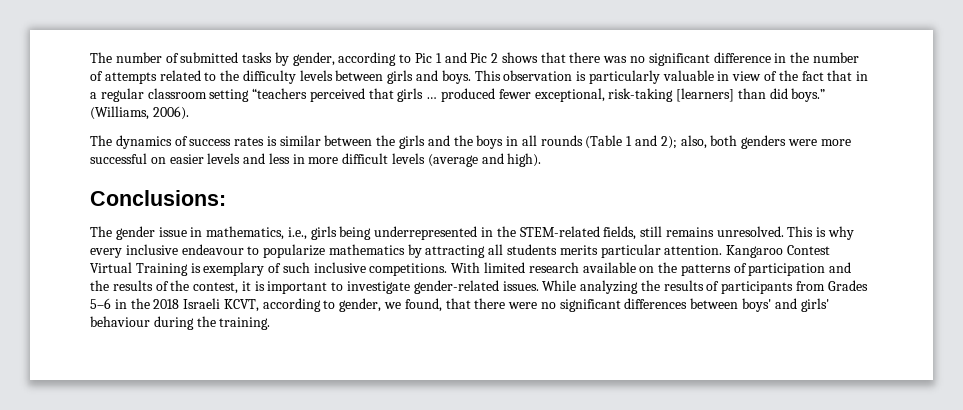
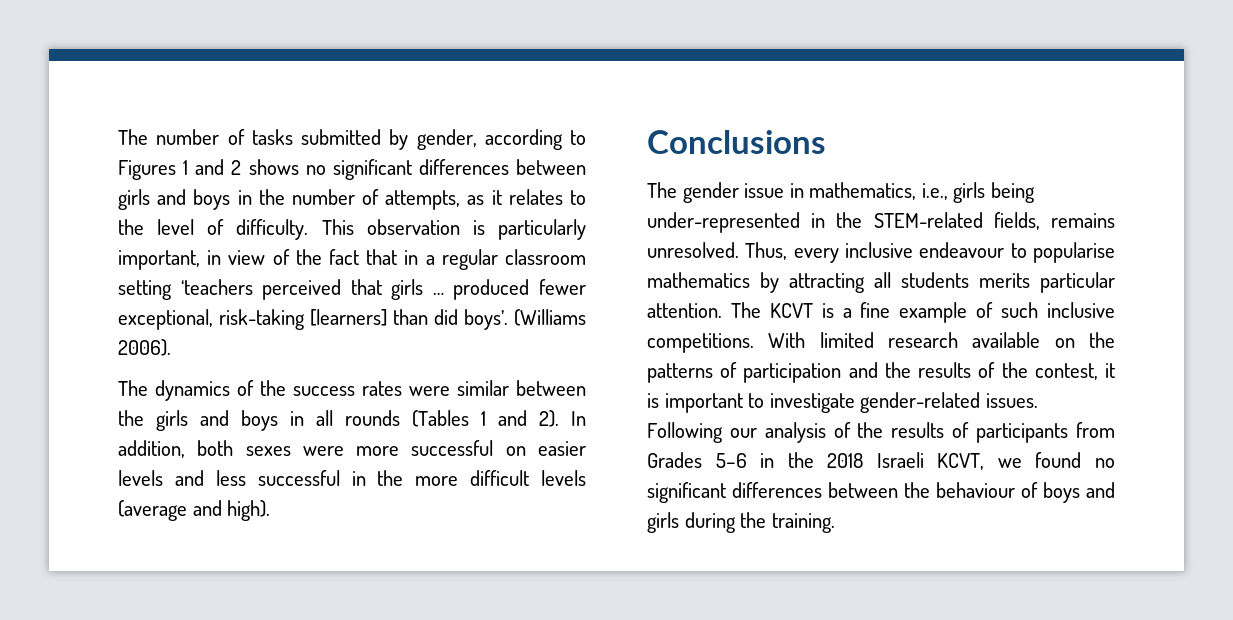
- The number of submitted tasks by gender, according to Pic 1 and Pic 2 shows that there was no significant difference in the number of attempts related to the difficulty levels between girls and boys.
+ The number of tasks submitted by gender, according to Figures 1 and 2 shows no significant differences between girls and boys in the number of attempts, as it relates to the level of difficulty.
- This observation is particularly valuable in view of the fact that in a regular classroom setting “teachers perceived that girls … produced fewer exceptional, risk-taking [learners] than did boys.” (Williams, 2006).
+ This observation is particularly important, in view of the fact that in a regular classroom setting ‘teachers perceived that girls … produced fewer exceptional, risk-taking [learners] than did boys’. (Williams 2006).
- The dynamics of success rates is similar between the girls and the boys in all rounds (Table 1 and 2); also, both genders were more successful on easier levels and less in more difficult levels (average and high).
+ The dynamics of the success rates were similar between the girls and boys in all rounds (Tables 1 and 2). In addition, both sexes were more successful on easier levels and less successful in the more difficult levels (average and high).
- Conclusions:
+ Conclusions
- The gender issue in mathematics, i.e., girls being underrepresented in the STEM-related fields, still remains unresolved.
+ The gender issue in mathematics, i.e., girls being under-represented in the STEM-related fields, remains unresolved.
- This is why every inclusive endeavour to popularize mathematics by attracting all students merits particular attention.
+ Thus, every inclusive endeavour to popularise mathematics by attracting all students merits particular attention.
- Kangaroo Contest Virtual Training is exemplary of such inclusive competitions.
+ The KCVT is a fine example of such inclusive competitions.
- While analyzing the results of participants from Grades 5–6 in the 2018 Israeli KCVT, according to gender, we found, that there were no significant differences between boys' and girls' behaviour during the training.
+ Following our analysis of the results of participants from Grades 5–6 in the 2018 Israeli KCVT, we found no significant differences between the behaviour of boys and girls during the training.

